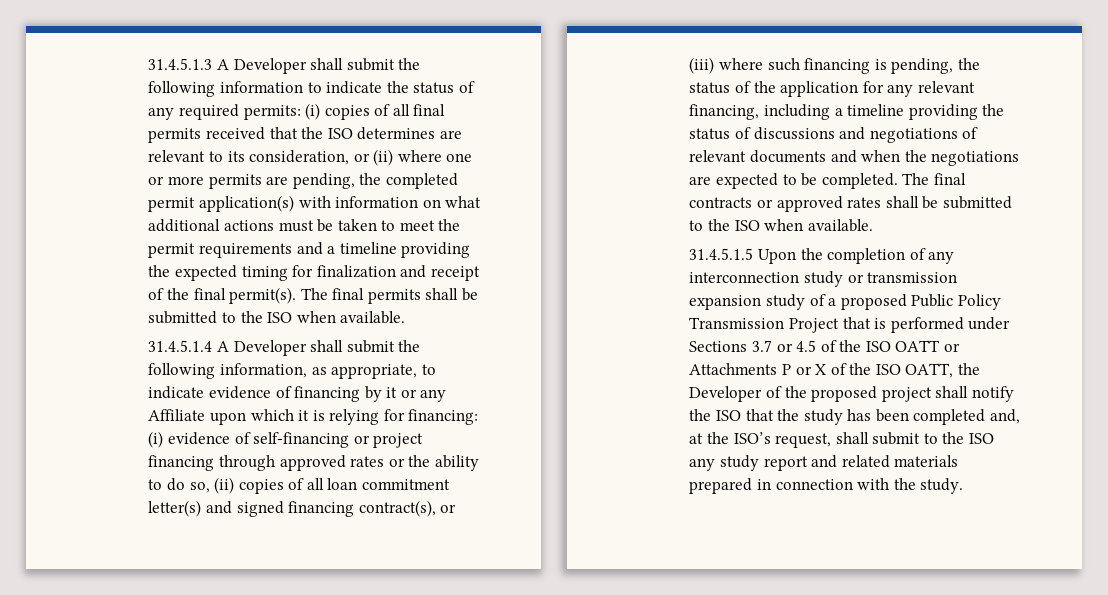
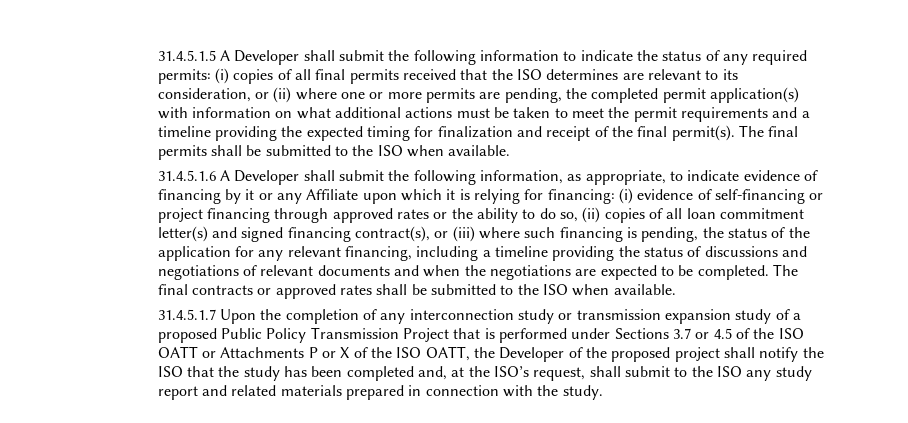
- 31.4.5.1.3 A Developer shall submit the following information to indicate the status of any required permits:
+ 31.4.5.1.5 A Developer shall submit the following information to indicate the status of any required permits:
- 31.4.5.1.4 A Developer shall submit the following information, as appropriate, to indicate evidence of financing by it or any Affiliate upon which it is relying for financing:
+ 31.4.5.1.6 A Developer shall submit the following information, as appropriate, to indicate evidence of financing by it or any Affiliate upon which it is relying for financing:
- 31.4.5.1.5 Upon the completion of any interconnection study or transmission expansion study of a proposed Public Policy Transmission Project that is performed under Sections 3.7 or 4.5 of the ISO OATT or Attachments P or X of the ISO OATT, the Developer of the proposed project shall notify the ISO that the study has been completed and, at the ISO’s request, shall submit to the ISO any study report and related materials prepared in connection with the study.
+ 31.4.5.1.7 Upon the completion of any interconnection study or transmission expansion study of a proposed Public Policy Transmission Project that is performed under Sections 3.7 or 4.5 of the ISO OATT or Attachments P or X of the ISO OATT, the Developer of the proposed project shall notify the ISO that the study has been completed and, at the ISO’s request, shall submit to the ISO any study report and related materials prepared in connection with the study.

